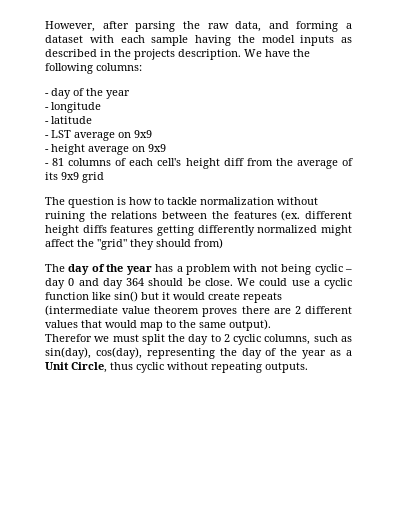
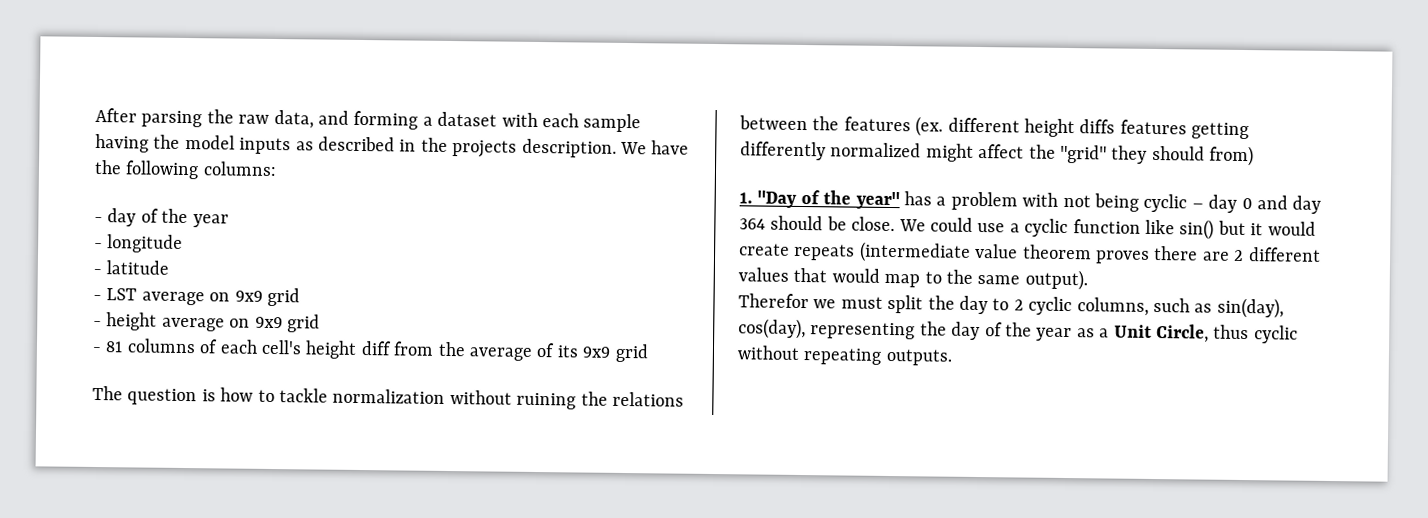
- However, after parsing the raw data, and forming a dataset with each sample having the model inputs as described in the projects description.
+ After parsing the raw data, and forming a dataset with each sample having the model inputs as described in the projects description.
- - LST average on 9x9
+ - LST average on 9x9 grid
- - height average on 9x9
+ - height average on 9x9 grid
- The day of the year has a problem with not being cyclic – day 0 and day 364 should be close.
+ 1. "Day of the year" has a problem with not being cyclic – day 0 and day 364 should be close.

